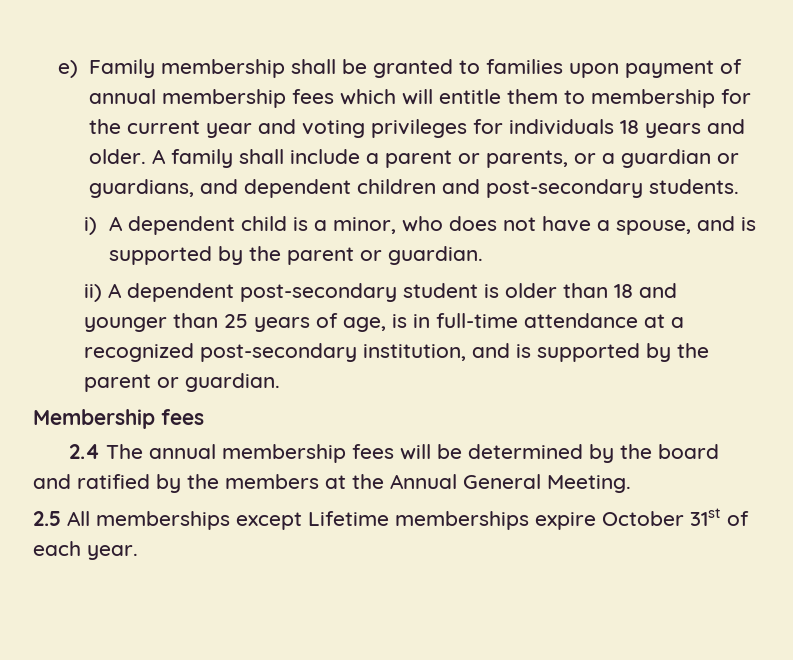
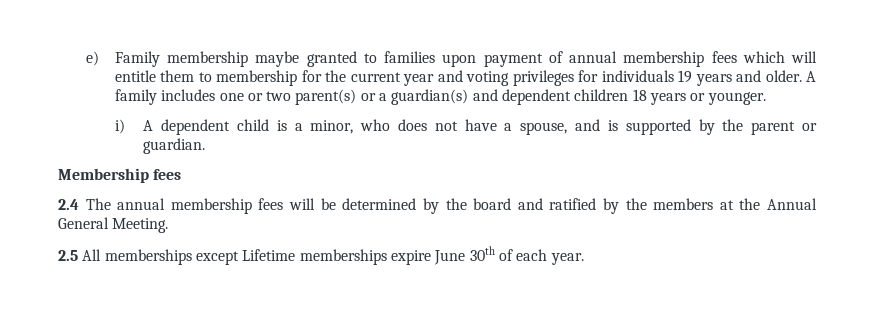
- e) Family membership shall be granted to families upon payment of annual membership fees which will entitle them to membership for the current year and voting privileges for individuals 18 years and older.
+ e) Family membership maybe granted to families upon payment of annual membership fees which will entitle them to membership for the current year and voting privileges for individuals 19 years and older.
- A family shall include a parent or parents, or a guardian or guardians, and dependent children and post-secondary students.
+ A family includes one or two parent(s) or a guardian(s) and dependent children 18 years or younger.
- ii) A dependent post-secondary student is older than 18 and younger than 25 years of age, is in full-time attendance at a recognized post-secondary institution, and is supported by the parent or guardian.
- 2.5 All memberships except Lifetime memberships expire October 31st of each year.
+ 2.5 All memberships except Lifetime memberships expire June 30th of each year.

